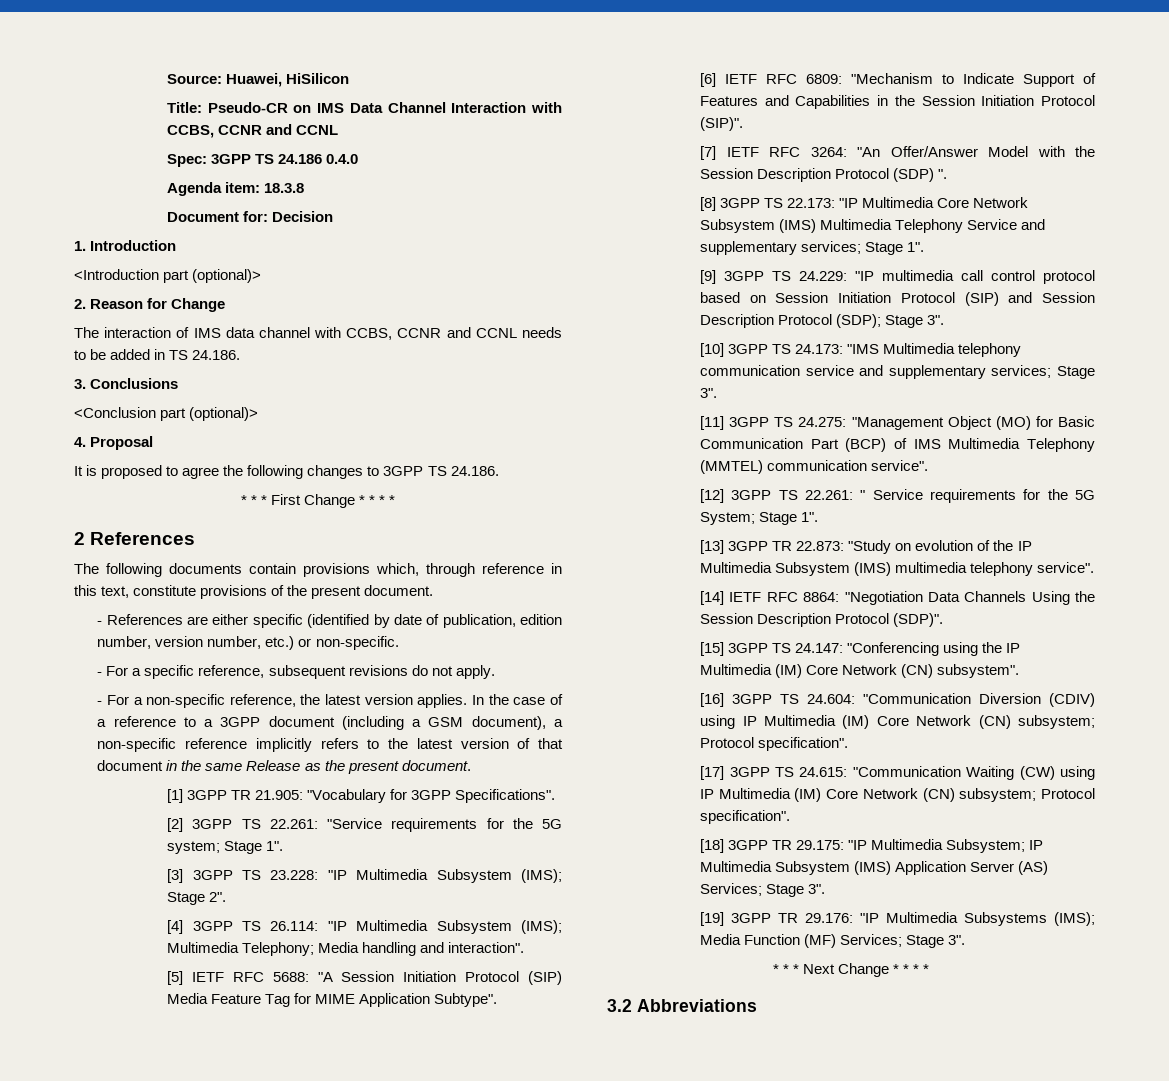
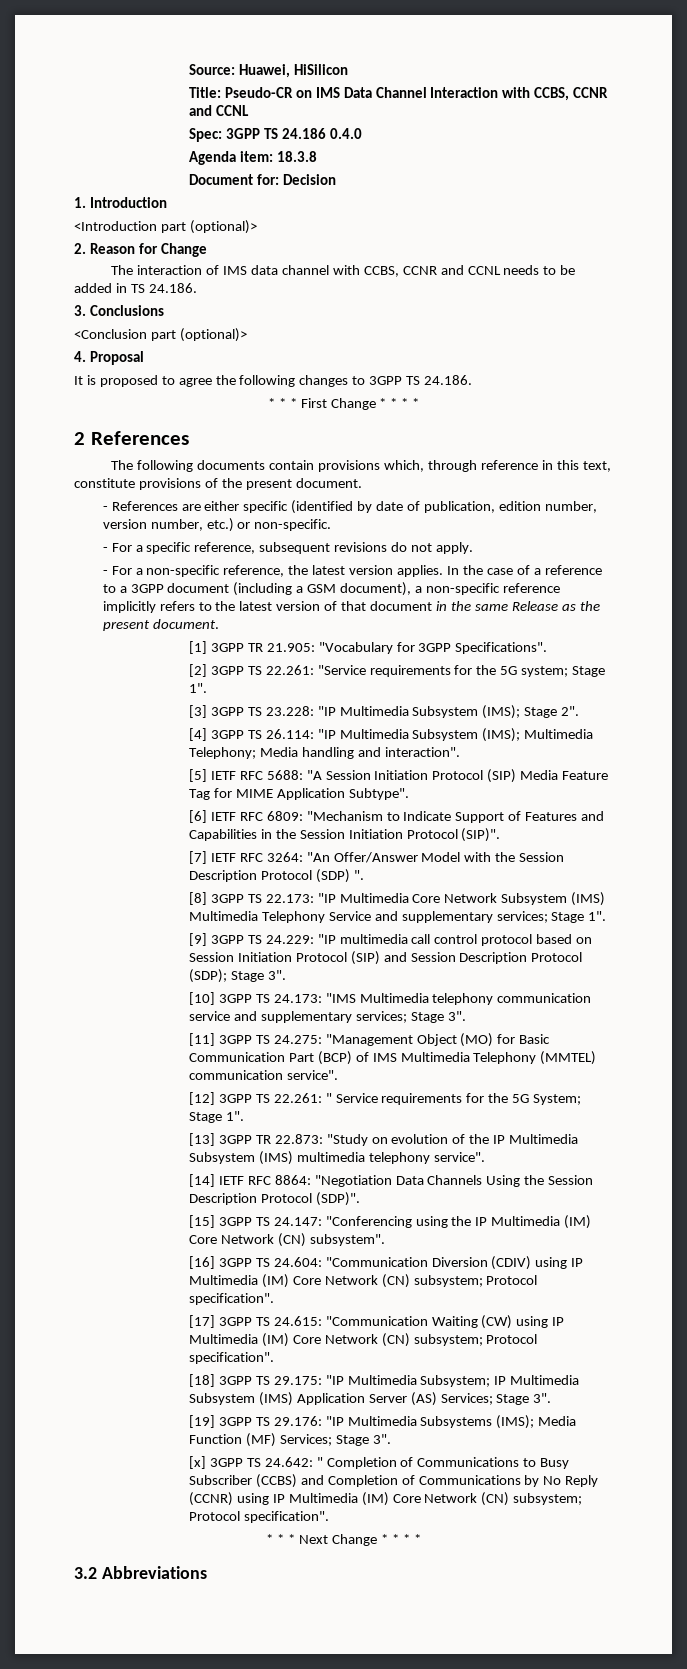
- [18] 3GPP TR 29.175: "IP Multimedia Subsystem; IP Multimedia Subsystem (IMS) Application Server (AS) Services; Stage 3".
+ [18] 3GPP TS 29.175: "IP Multimedia Subsystem; IP Multimedia Subsystem (IMS) Application Server (AS) Services; Stage 3".
- [19] 3GPP TR 29.176: "IP Multimedia Subsystems (IMS); Media Function (MF) Services; Stage 3".
+ [19] 3GPP TS 29.176: "IP Multimedia Subsystems (IMS); Media Function (MF) Services; Stage 3".
+ [x] 3GPP TS 24.642: " Completion of Communications to Busy Subscriber (CCBS) and Completion of Communications by No Reply (CCNR) using IP Multimedia (IM) Core Network (CN) subsystem; Protocol specification".

